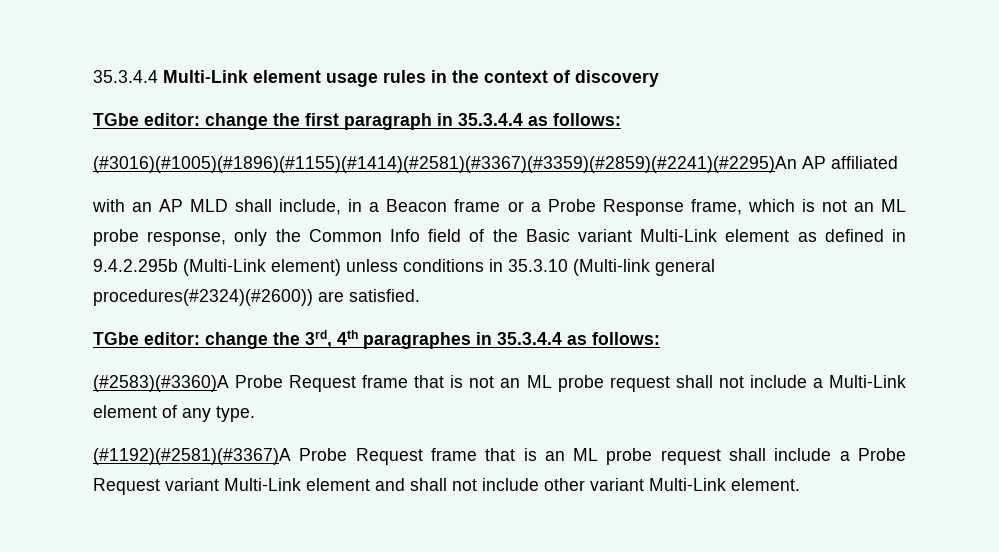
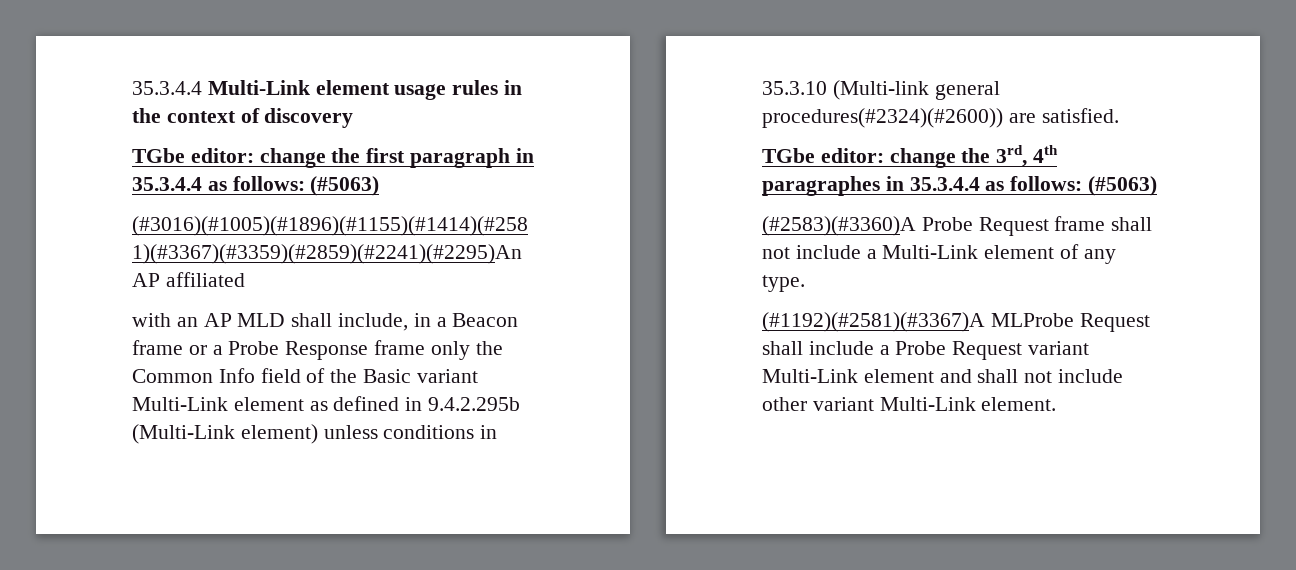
- TGbe editor: change the first paragraph in 35.3.4.4 as follows:
+ TGbe editor: change the first paragraph in 35.3.4.4 as follows: (#5063)
- with an AP MLD shall include, in a Beacon frame or a Probe Response frame, which is not an ML probe response, only the Common Info field of the Basic variant Multi-Link element as defined in 9.4.2.295b (Multi-Link element) unless conditions in 35.3.10 (Multi-link general procedures(#2324)(#2600)) are satisfied.
+ with an AP MLD shall include, in a Beacon frame or a Probe Response frame only the Common Info field of the Basic variant Multi-Link element as defined in 9.4.2.295b (Multi-Link element) unless conditions in 35.3.10 (Multi-link general procedures(#2324)(#2600)) are satisfied.
- TGbe editor: change the 3rd, 4th paragraphes in 35.3.4.4 as follows:
+ TGbe editor: change the 3rd, 4th paragraphes in 35.3.4.4 as follows: (#5063)
- (#2583)(#3360)A Probe Request frame that is not an ML probe request shall not include a Multi-Link element of any type.
+ (#2583)(#3360)A Probe Request frame shall not include a Multi-Link element of any type.
- (#1192)(#2581)(#3367)A Probe Request frame that is an ML probe request shall include a Probe Request variant Multi-Link element and shall not include other variant Multi-Link element.
+ (#1192)(#2581)(#3367)A MLProbe Request shall include a Probe Request variant Multi-Link element and shall not include other variant Multi-Link element.

